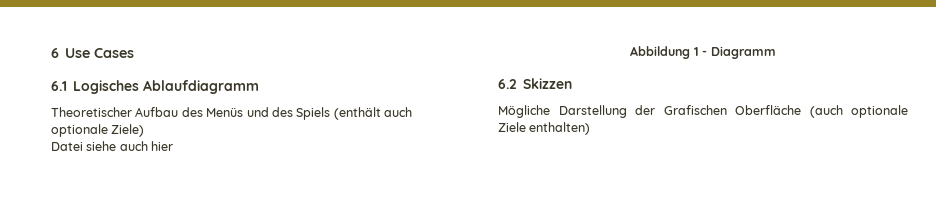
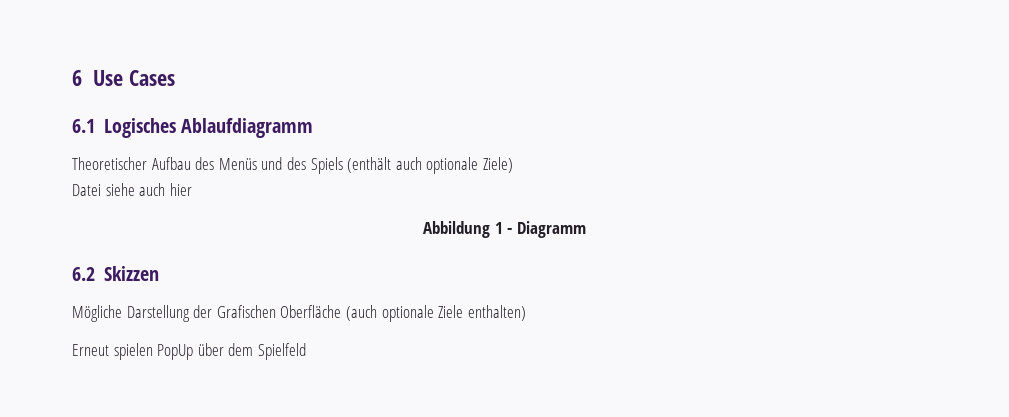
+ Erneut spielen PopUp über dem Spielfeld

